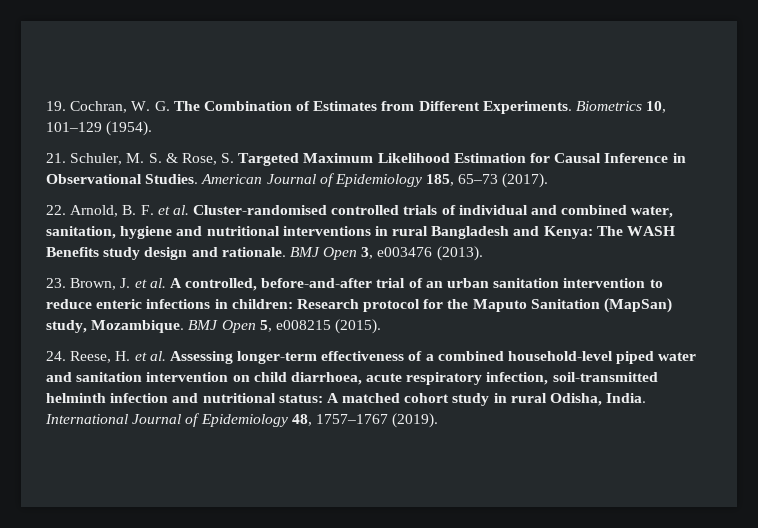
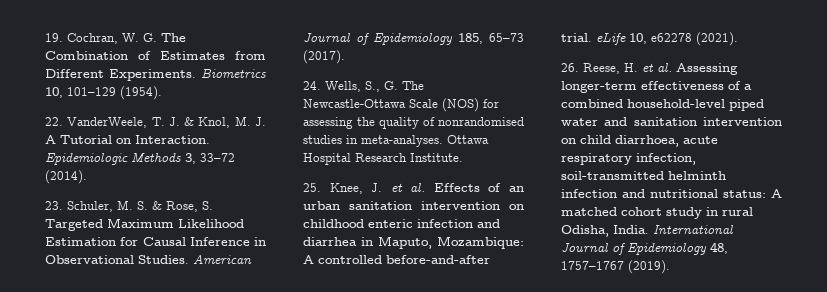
- 21. Schuler, M. S. & Rose, S. Targeted Maximum Likelihood Estimation for Causal Inference in Observational Studies.
+ 22. VanderWeele, T. J. & Knol, M. J. A Tutorial on Interaction. Epidemiologic Methods 3, 33–72 (2014).
+ 23. Schuler, M. S. & Rose, S. Targeted Maximum Likelihood Estimation for Causal Inference in Observational Studies.
- 22. Arnold, B. F. et al. Cluster-randomised controlled trials of individual and combined water, sanitation, hygiene and nutritional interventions in rural Bangladesh and Kenya: The WASH Benefits study design and rationale. BMJ Open 3, e003476 (2013).
- 23. Brown, J. et al. A controlled, before-and-after trial of an urban sanitation intervention to reduce enteric infections in children: Research protocol for the Maputo Sanitation (MapSan) study, Mozambique. BMJ Open 5, e008215 (2015).
- 24. Reese, H. et al. Assessing longer-term effectiveness of a combined household-level piped water and sanitation intervention on child diarrhoea, acute respiratory infection, soil-transmitted helminth infection and nutritional status: A matched cohort study in rural Odisha, India.
+ 24. Wells, S., G. The Newcastle-Ottawa Scale (NOS) for assessing the quality of nonrandomised studies in meta-analyses. Ottawa Hospital Research Institute.
+ 25. Knee, J. et al. Effects of an urban sanitation intervention on childhood enteric infection and diarrhea in Maputo, Mozambique: A controlled before-and-after trial. eLife 10, e62278 (2021).
+ 26. Reese, H. et al. Assessing longer-term effectiveness of a combined household-level piped water and sanitation intervention on child diarrhoea, acute respiratory infection, soil-transmitted helminth infection and nutritional status: A matched cohort study in rural Odisha, India.

